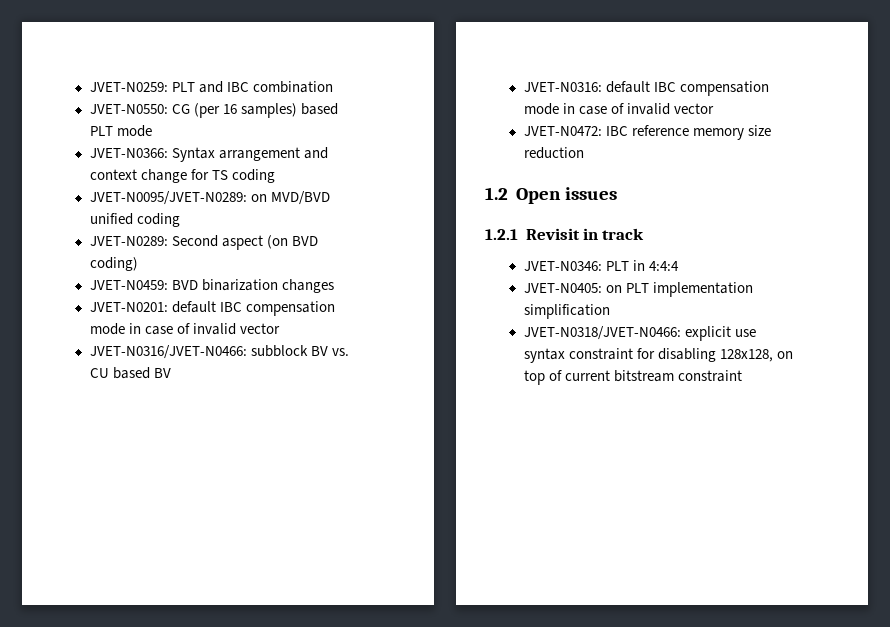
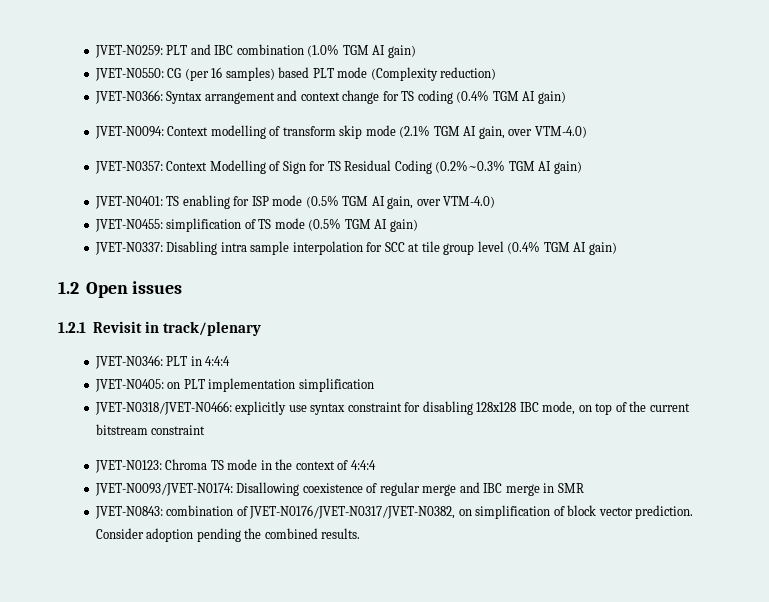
- JVET-N0259: PLT and IBC combination
+ JVET-N0259: PLT and IBC combination (1.0% TGM AI gain)
- JVET-N0550: CG (per 16 samples) based PLT mode
+ JVET-N0550: CG (per 16 samples) based PLT mode (Complexity reduction)
- JVET-N0366: Syntax arrangement and context change for TS coding
- JVET-N0095/JVET-N0289: on MVD/BVD unified coding
- JVET-N0289: Second aspect (on BVD coding)
- JVET-N0459: BVD binarization changes
- JVET-N0201: default IBC compensation mode in case of invalid vector
- JVET-N0316/JVET-N0466: subblock BV vs. CU based BV
- JVET-N0316: default IBC compensation mode in case of invalid vector
- JVET-N0472: IBC reference memory size reduction
+ JVET-N0366: Syntax arrangement and context change for TS coding (0.4% TGM AI gain)
+ JVET-N0094: Context modelling of transform skip mode (2.1% TGM AI gain, over VTM-4.0)
+ JVET-N0357: Context Modelling of Sign for TS Residual Coding (0.2%~0.3% TGM AI gain)
+ JVET-N0401: TS enabling for ISP mode (0.5% TGM AI gain, over VTM-4.0)
+ JVET-N0455: simplification of TS mode (0.5% TGM AI gain)
+ JVET-N0337: Disabling intra sample interpolation for SCC at tile group level (0.4% TGM AI gain)
- 1.2.1 Revisit in track
+ 1.2.1 Revisit in track/plenary
- JVET-N0318/JVET-N0466: explicit use syntax constraint for disabling 128x128, on top of current bitstream constraint
+ JVET-N0318/JVET-N0466: explicitly use syntax constraint for disabling 128x128 IBC mode, on top of the current bitstream constraint
+ JVET-N0123: Chroma TS mode in the context of 4:4:4
+ JVET-N0093/JVET-N0174: Disallowing coexistence of regular merge and IBC merge in SMR
+ JVET-N0843: combination of JVET-N0176/JVET-N0317/JVET-N0382, on simplification of block vector prediction. Consider adoption pending the combined results.

